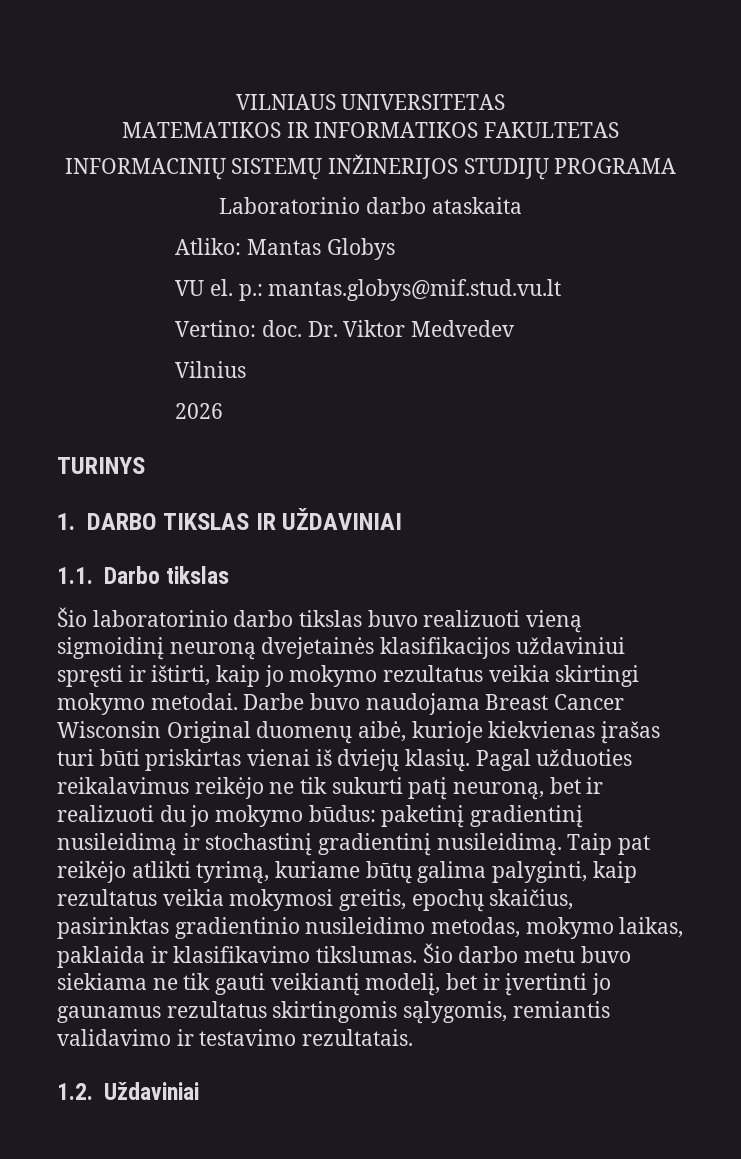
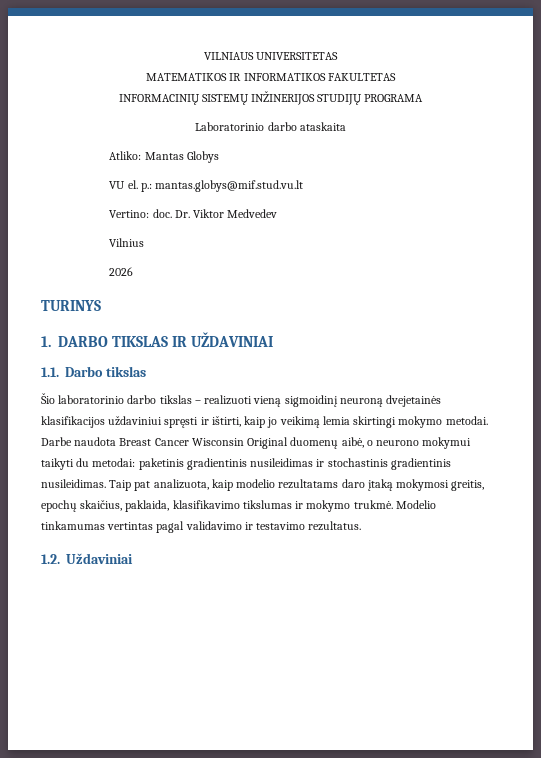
- Šio laboratorinio darbo tikslas buvo realizuoti vieną sigmoidinį neuroną dvejetainės klasifikacijos uždaviniui spręsti ir ištirti, kaip jo mokymo rezultatus veikia skirtingi mokymo metodai.
+ Šio laboratorinio darbo tikslas – realizuoti vieną sigmoidinį neuroną dvejetainės klasifikacijos uždaviniui spręsti ir ištirti, kaip jo veikimą lemia skirtingi mokymo metodai.
- Darbe buvo naudojama Breast Cancer Wisconsin Original duomenų aibė, kurioje kiekvienas įrašas turi būti priskirtas vienai iš dviejų klasių. Pagal užduoties reikalavimus reikėjo ne tik sukurti patį neuroną, bet ir realizuoti du jo mokymo būdus: paketinį gradientinį nusileidimą ir stochastinį gradientinį nusileidimą. Taip pat reikėjo atlikti tyrimą, kuriame būtų galima palyginti, kaip rezultatus veikia mokymosi greitis, epochų skaičius, pasirinktas gradientinio nusileidimo metodas, mokymo laikas, paklaida ir klasifikavimo tikslumas. Šio darbo metu buvo siekiama ne tik gauti veikiantį modelį, bet ir įvertinti jo gaunamus rezultatus skirtingomis sąlygomis, remiantis validavimo ir testavimo rezultatais.
+ Darbe naudota Breast Cancer Wisconsin Original duomenų aibė, o neurono mokymui taikyti du metodai: paketinis gradientinis nusileidimas ir stochastinis gradientinis nusileidimas. Taip pat analizuota, kaip modelio rezultatams daro įtaką mokymosi greitis, epochų skaičius, paklaida, klasifikavimo tikslumas ir mokymo trukmė. Modelio tinkamumas vertintas pagal validavimo ir testavimo rezultatus.

